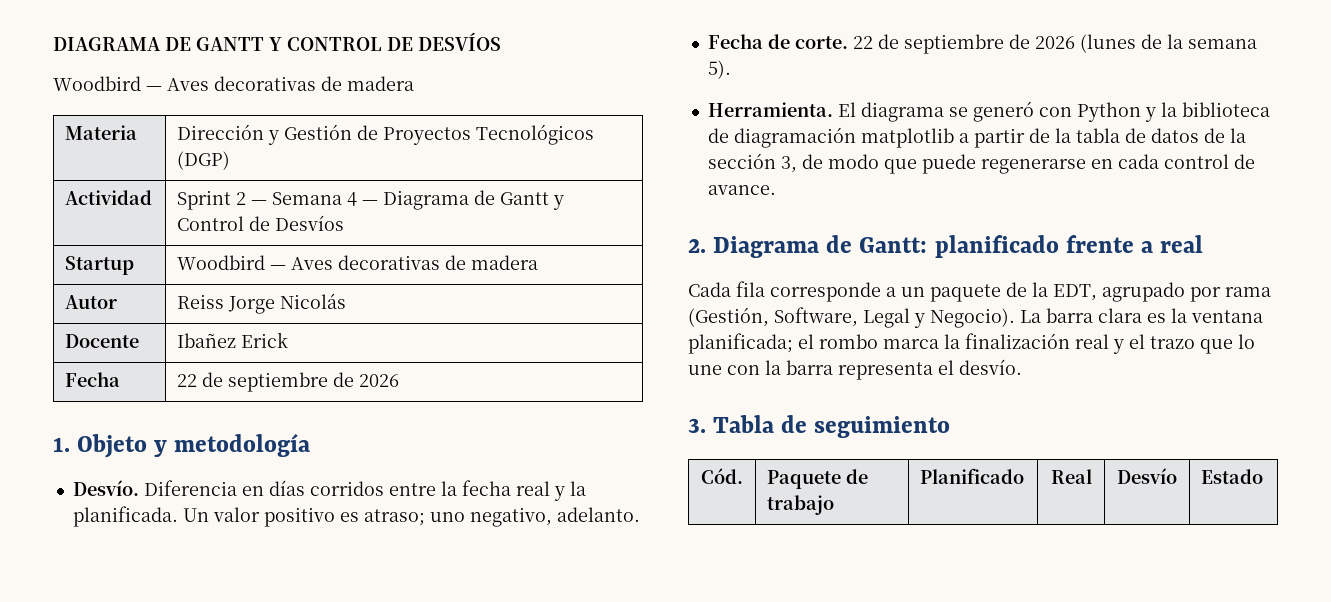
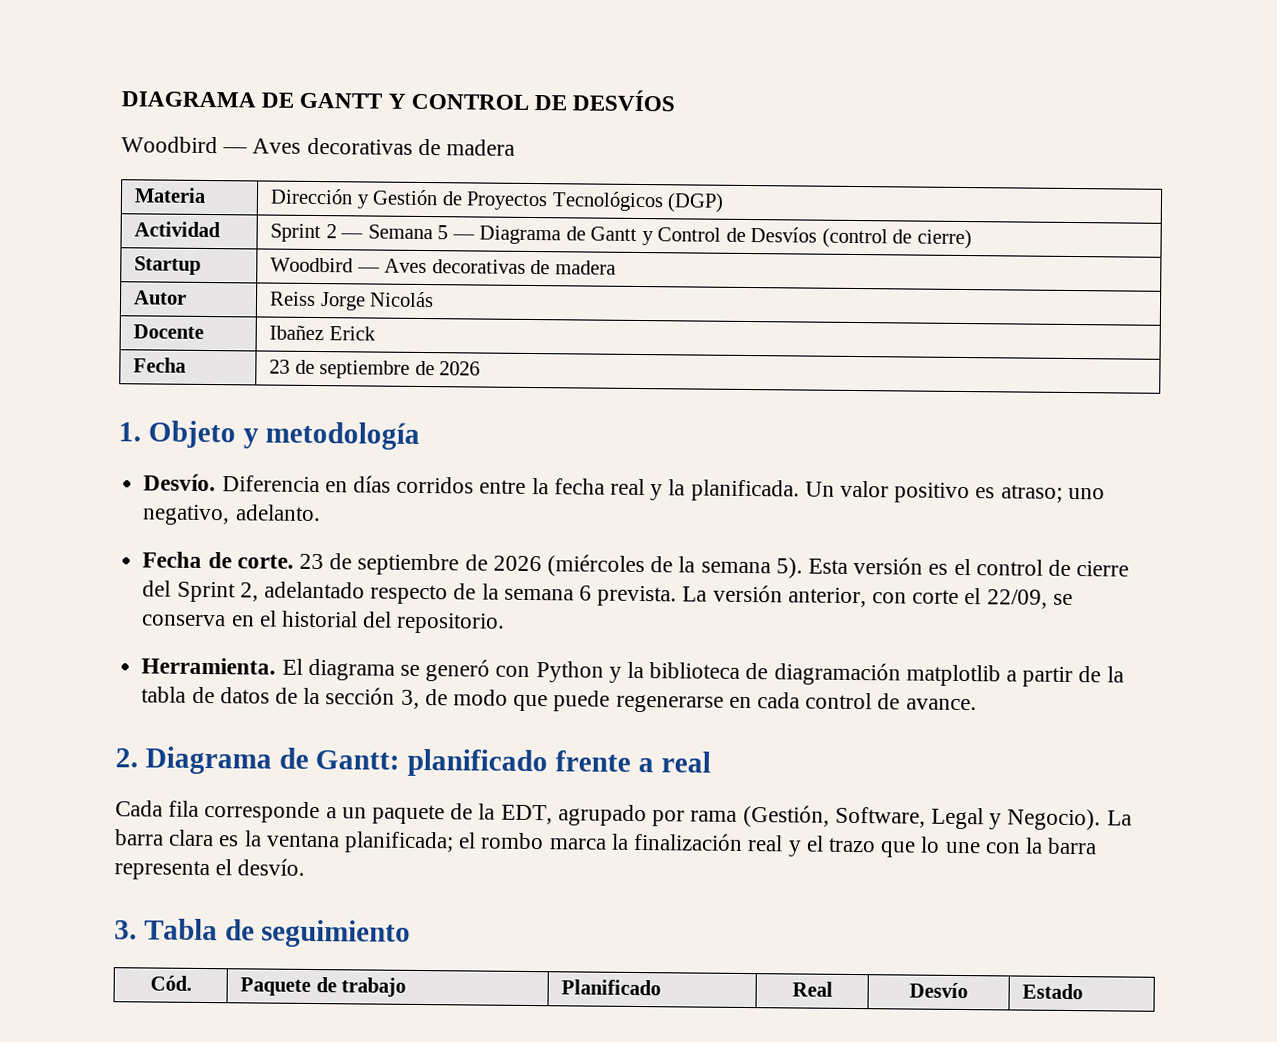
- Actividad | Sprint 2 — Semana 4 — Diagrama de Gantt y Control de Desvíos
+ Actividad | Sprint 2 — Semana 5 — Diagrama de Gantt y Control de Desvíos (control de cierre)
- Fecha | 22 de septiembre de 2026
+ Fecha | 23 de septiembre de 2026
- 22 de septiembre de 2026 (lunes de la semana 5).
+ 23 de septiembre de 2026 (miércoles de la semana 5). Esta versión es el control de cierre del Sprint 2, adelantado respecto de la semana 6 prevista. La versión anterior, con corte el 22/09, se conserva en el historial del repositorio.

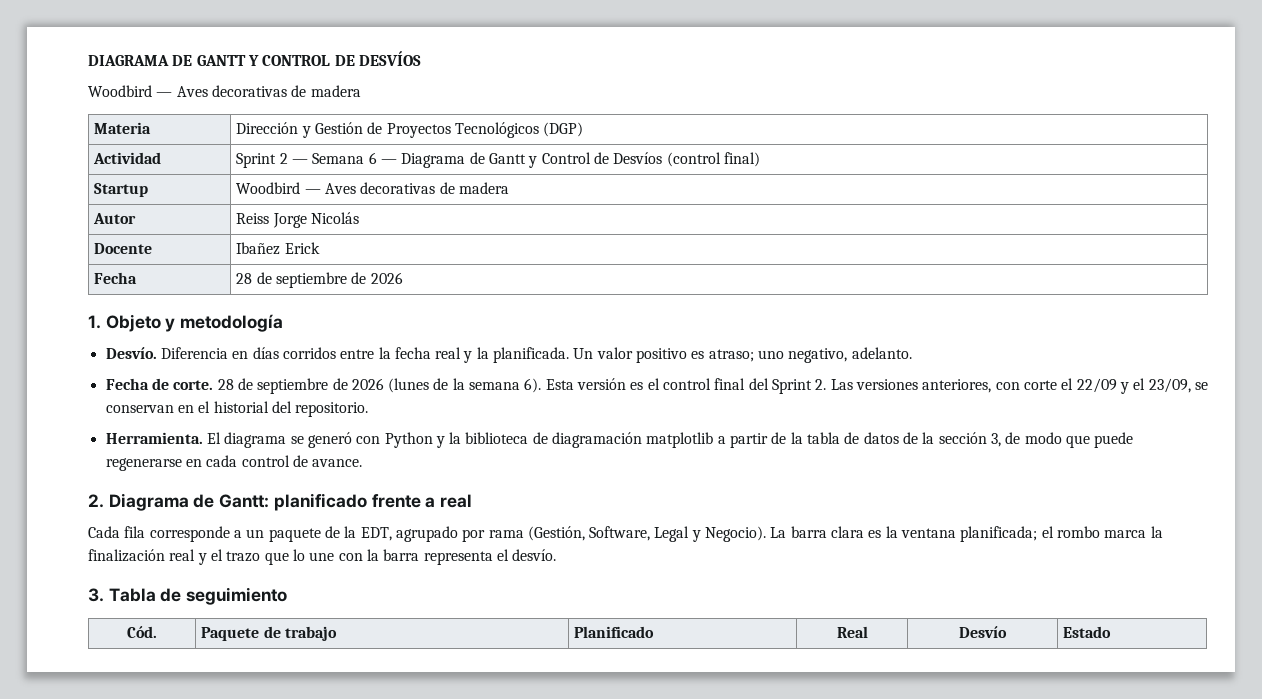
- Actividad | Sprint 2 — Semana 5 — Diagrama de Gantt y Control de Desvíos (control de cierre)
+ Actividad | Sprint 2 — Semana 6 — Diagrama de Gantt y Control de Desvíos (control final)
- Fecha | 23 de septiembre de 2026
+ Fecha | 28 de septiembre de 2026
- 23 de septiembre de 2026 (miércoles de la semana 5).
+ 28 de septiembre de 2026 (lunes de la semana 6).
- Esta versión es el control de cierre del Sprint 2, adelantado respecto de la semana 6 prevista. La versión anterior, con corte el 22/09, se conserva en el historial del repositorio.
+ Esta versión es el control final del Sprint 2. Las versiones anteriores, con corte el 22/09 y el 23/09, se conservan en el historial del repositorio.

